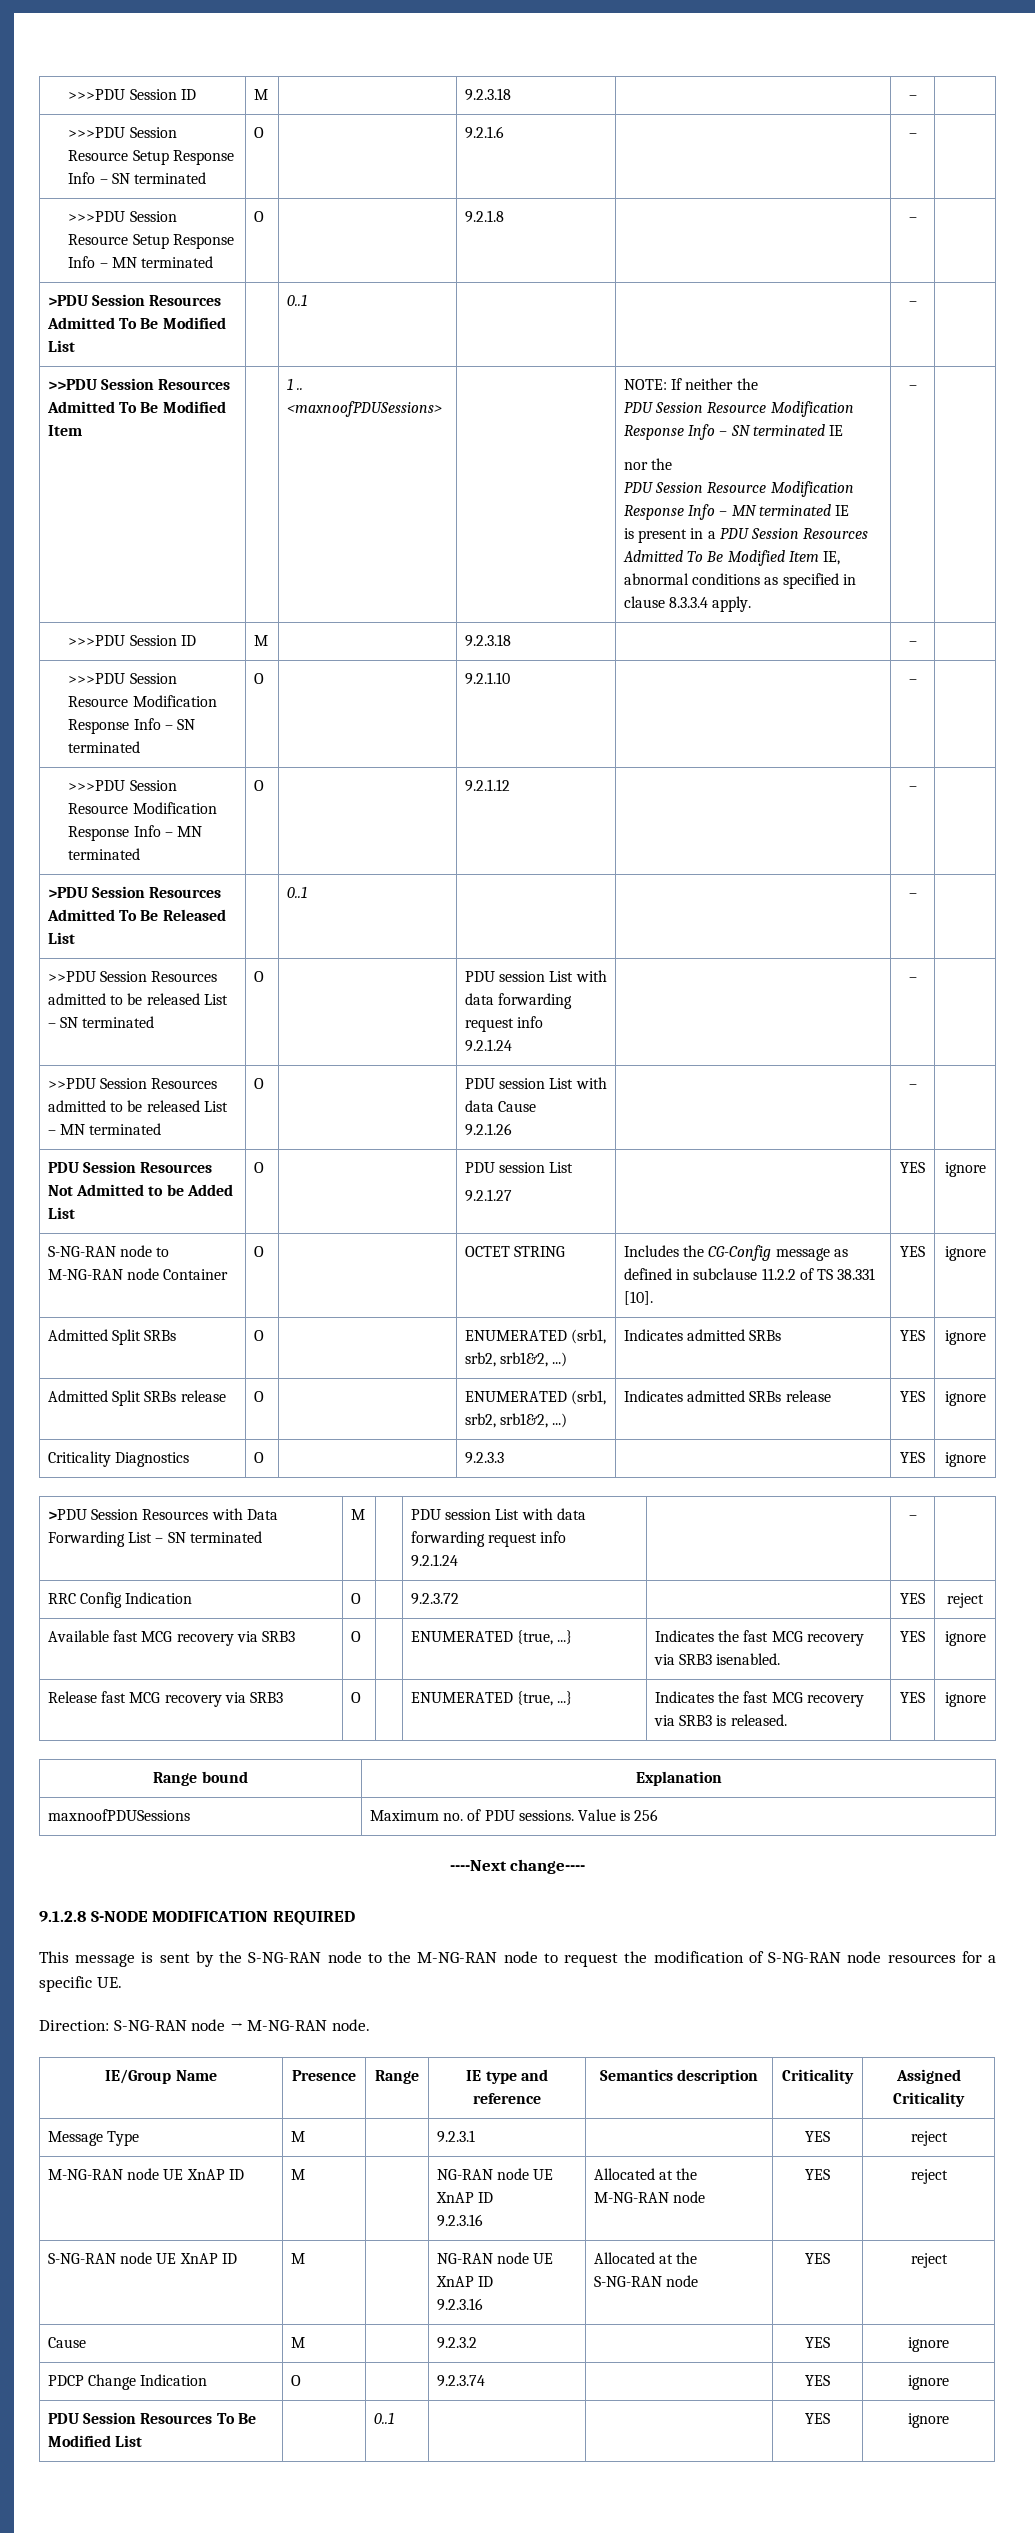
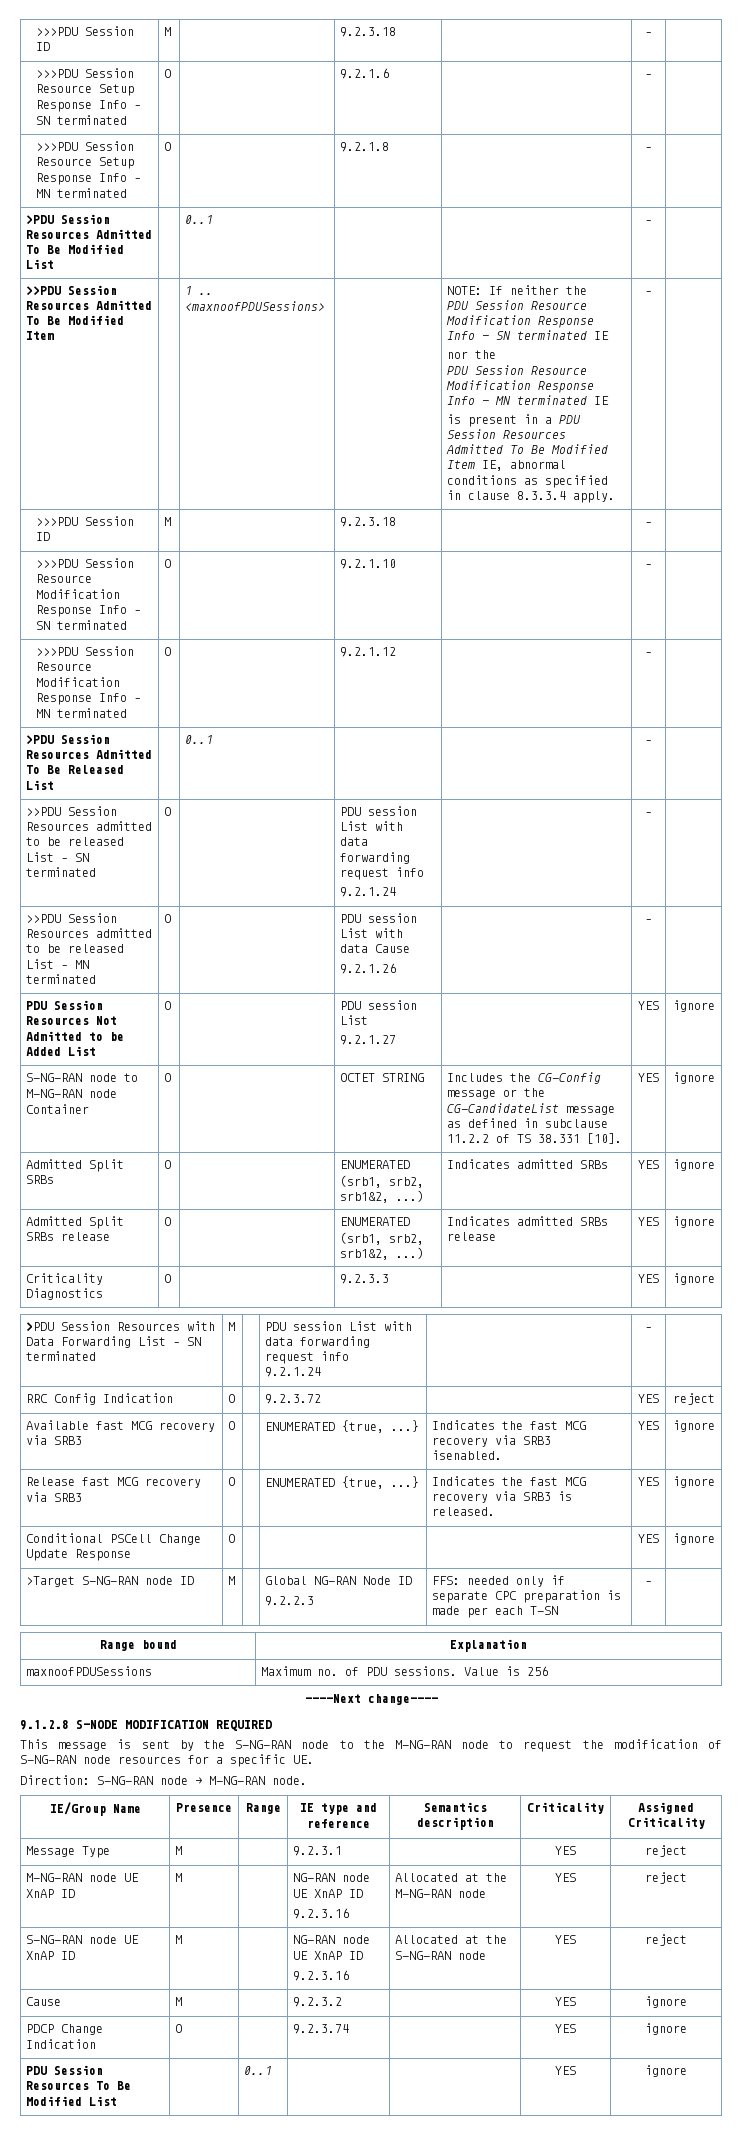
- S-NG-RAN node to M-NG-RAN node Container | O | | OCTET STRING | Includes the CG-Config message as defined in subclause 11.2.2 of TS 38.331 [10]. | YES | ignore
+ S-NG-RAN node to M-NG-RAN node Container | O | | OCTET STRING | Includes the CG-Config message or the CG-CandidateList message as defined in subclause 11.2.2 of TS 38.331 [10]. | YES | ignore
+ Conditional PSCell Change Update Response | O | | | | YES | ignore
+ >Target S-NG-RAN node ID | M | | Global NG-RAN Node ID
+ 9.2.2.3 | FFS: needed only if separate CPC preparation is made per each T-SN | – |

